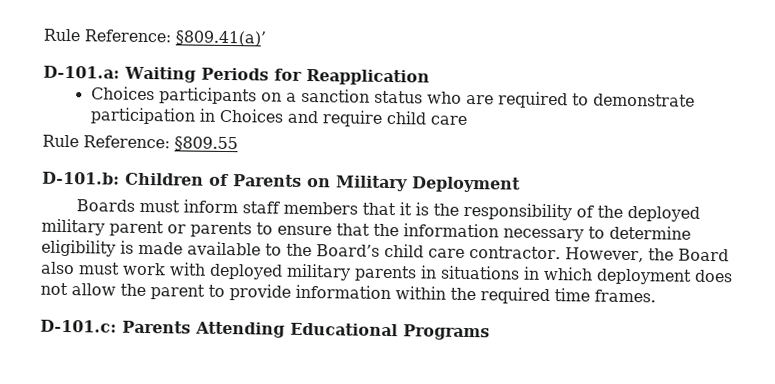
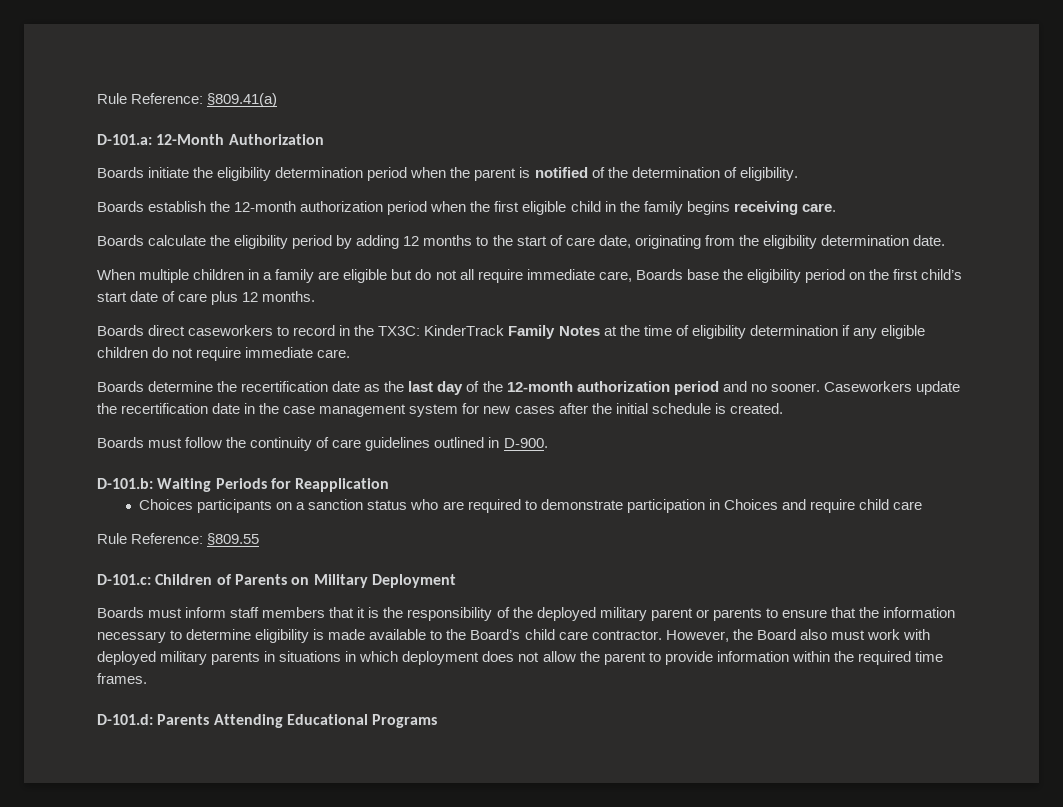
- Rule Reference: §809.41(a)’
+ Rule Reference: §809.41(a)
- D-101.a: Waiting Periods for Reapplication
+ D-101.a: 12-Month Authorization
+ Boards initiate the eligibility determination period when the parent is notified of the determination of eligibility.
+ Boards establish the 12-month authorization period when the first eligible child in the family begins receiving care.
+ Boards calculate the eligibility period by adding 12 months to the start of care date, originating from the eligibility determination date.
+ When multiple children in a family are eligible but do not all require immediate care, Boards base the eligibility period on the first child’s start date of care plus 12 months.
+ Boards direct caseworkers to record in the TX3C: KinderTrack Family Notes at the time of eligibility determination if any eligible children do not require immediate care.
+ Boards determine the recertification date as the last day of the 12-month authorization period and no sooner. Caseworkers update the recertification date in the case management system for new cases after the initial schedule is created.
+ Boards must follow the continuity of care guidelines outlined in D-900.
+ D-101.b: Waiting Periods for Reapplication
- D-101.b: Children of Parents on Military Deployment
+ D-101.c: Children of Parents on Military Deployment
- D-101.c: Parents Attending Educational Programs
+ D-101.d: Parents Attending Educational Programs

